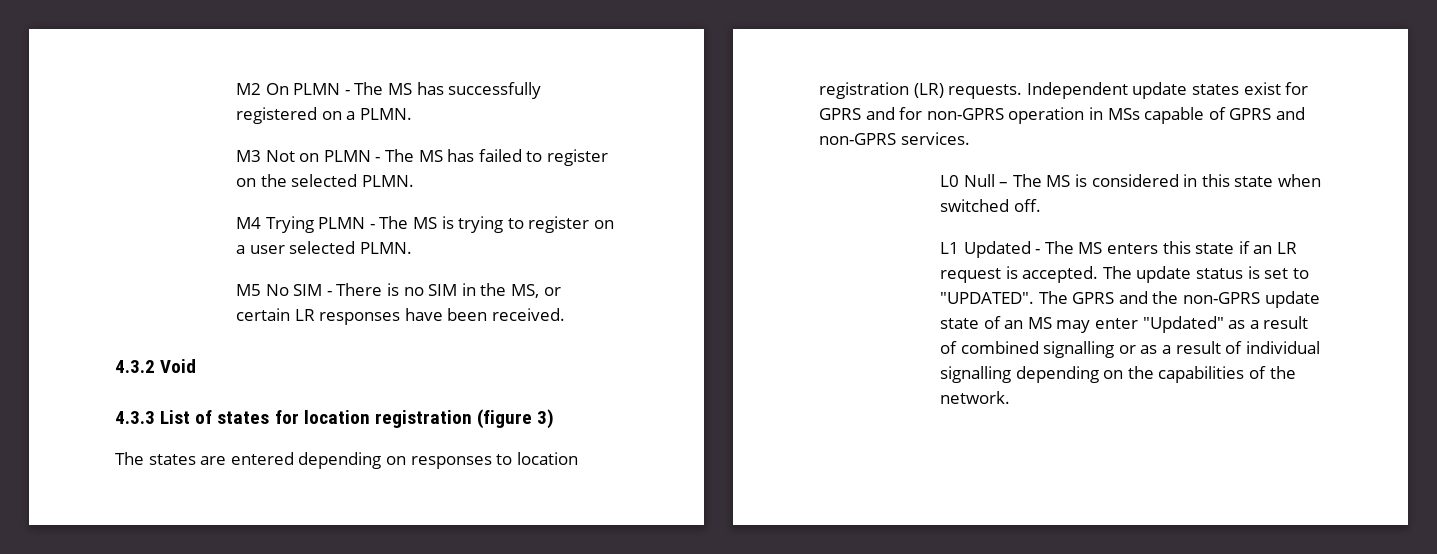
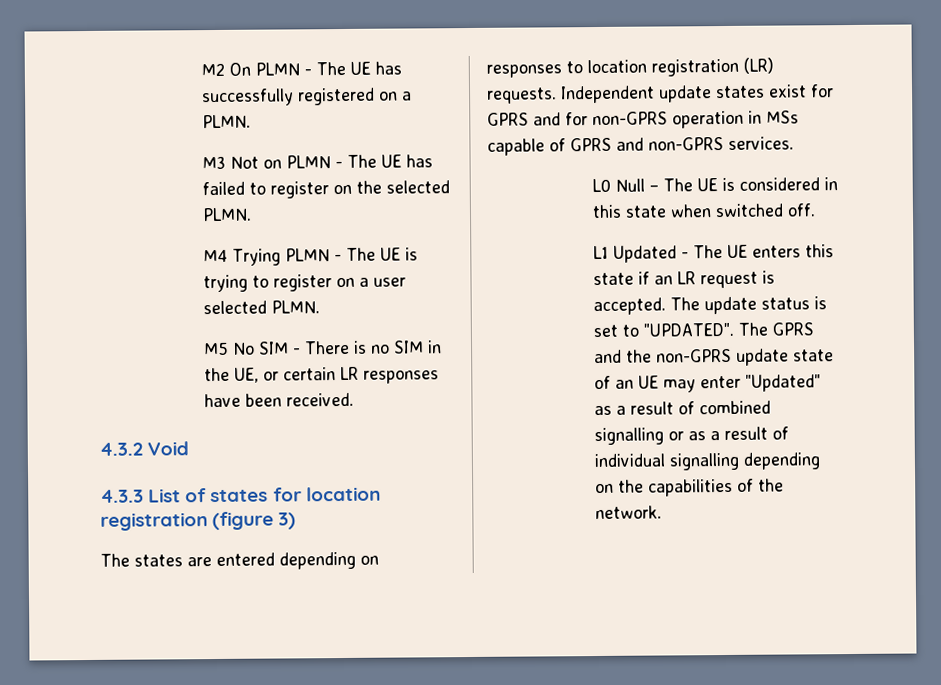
- M2 On PLMN - The MS has successfully registered on a PLMN.
+ M2 On PLMN - The UE has successfully registered on a PLMN.
- M3 Not on PLMN - The MS has failed to register on the selected PLMN.
+ M3 Not on PLMN - The UE has failed to register on the selected PLMN.
- M4 Trying PLMN - The MS is trying to register on a user selected PLMN.
+ M4 Trying PLMN - The UE is trying to register on a user selected PLMN.
- M5 No SIM - There is no SIM in the MS, or certain LR responses have been received.
+ M5 No SIM - There is no SIM in the UE, or certain LR responses have been received.
- L0 Null – The MS is considered in this state when switched off.
+ L0 Null – The UE is considered in this state when switched off.
- L1 Updated - The MS enters this state if an LR request is accepted.
+ L1 Updated - The UE enters this state if an LR request is accepted.
- The GPRS and the non-GPRS update state of an MS may enter "Updated" as a result of combined signalling or as a result of individual signalling depending on the capabilities of the network.
+ The GPRS and the non-GPRS update state of an UE may enter "Updated" as a result of combined signalling or as a result of individual signalling depending on the capabilities of the network.

